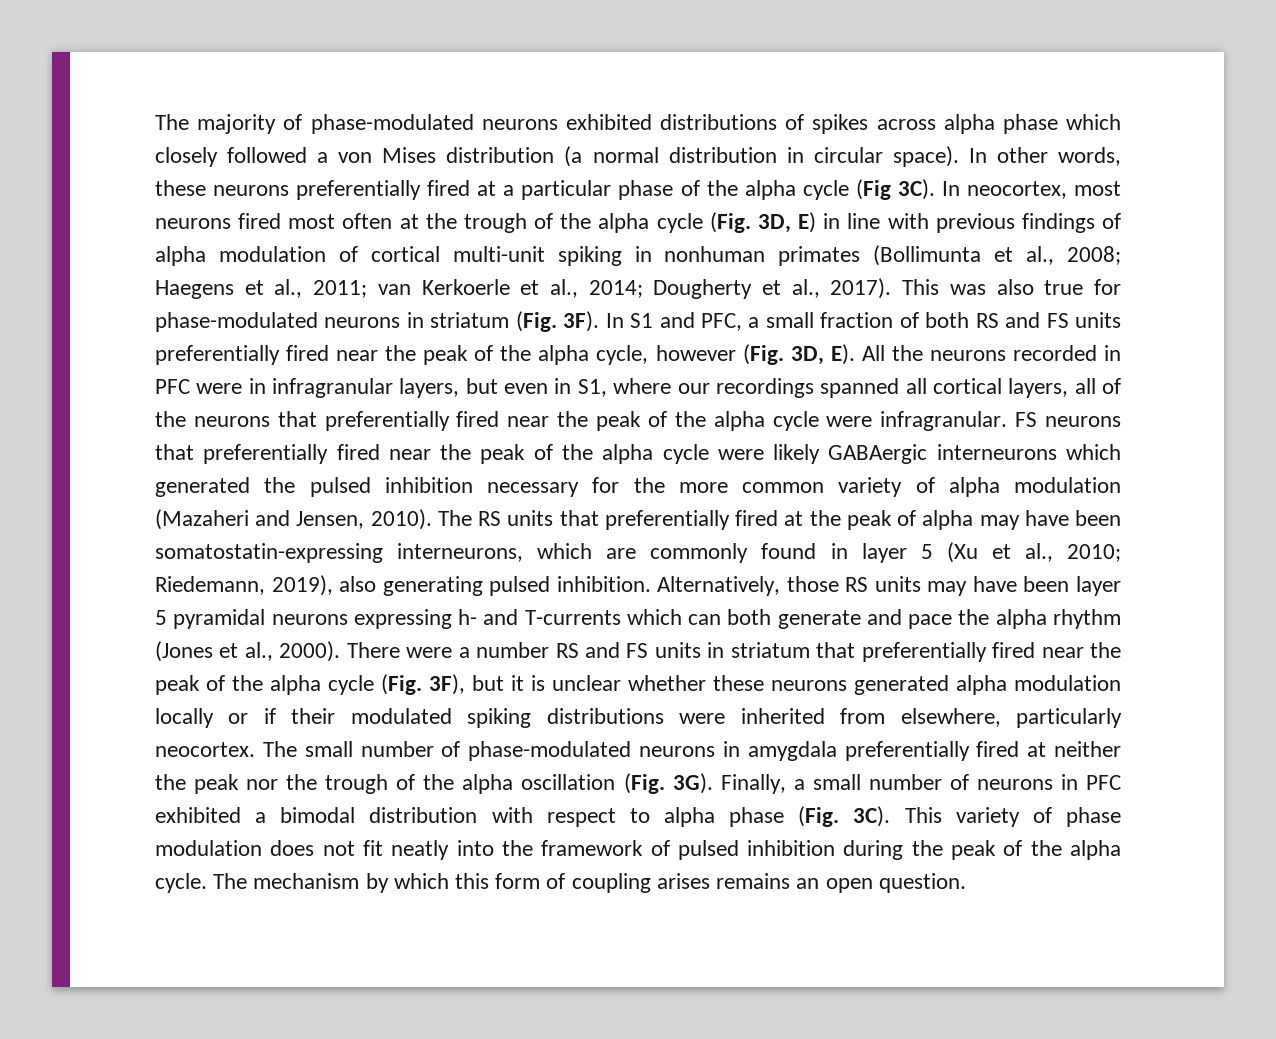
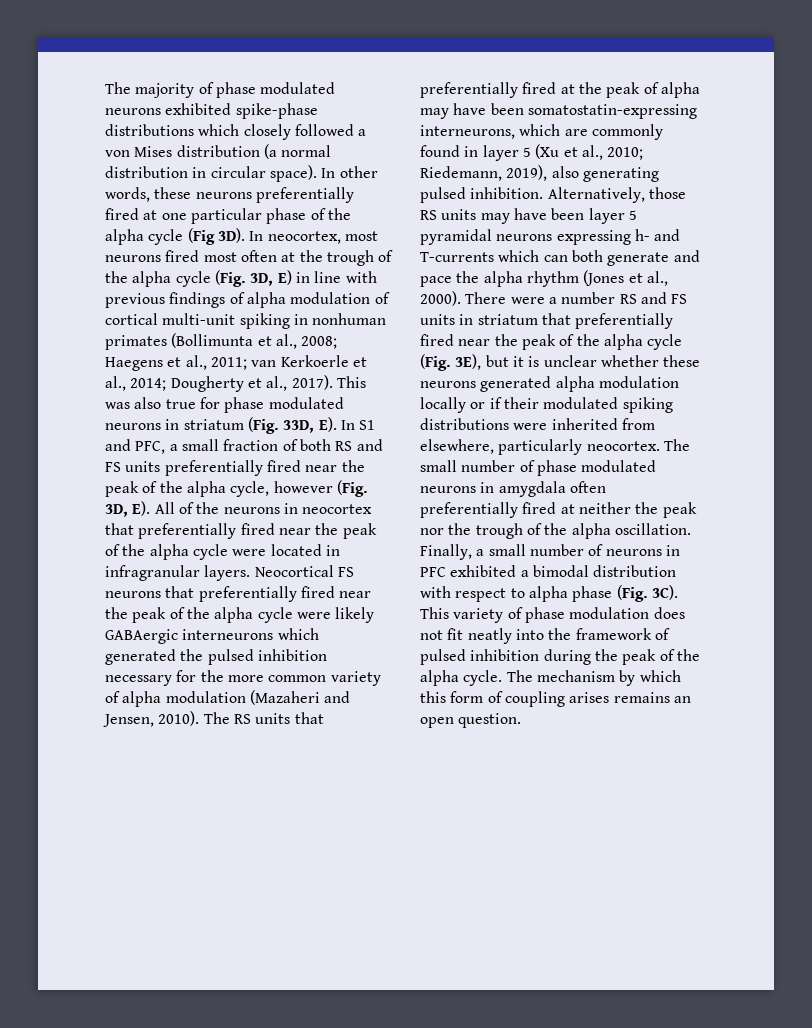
- The majority of phase-modulated neurons exhibited distributions of spikes across alpha phase which closely followed a von Mises distribution (a normal distribution in circular space).
+ The majority of phase modulated neurons exhibited spike-phase distributions which closely followed a von Mises distribution (a normal distribution in circular space).
- In other words, these neurons preferentially fired at a particular phase of the alpha cycle (Fig 3C).
+ In other words, these neurons preferentially fired at one particular phase of the alpha cycle (Fig 3D).
- This was also true for phase-modulated neurons in striatum (Fig. 3F). In S1 and PFC, a small fraction of both RS and FS units preferentially fired near the peak of the alpha cycle, however (Fig. 3D, E). All the neurons recorded in PFC were in infragranular layers, but even in S1, where our recordings spanned all cortical layers, all of the neurons that preferentially fired near the peak of the alpha cycle were infragranular. FS neurons that preferentially fired near the peak of the alpha cycle were likely GABAergic interneurons which generated the pulsed inhibition necessary for the more common variety of alpha modulation (Mazaheri and Jensen, 2010).
+ This was also true for phase modulated neurons in striatum (Fig. 33D, E). In S1 and PFC, a small fraction of both RS and FS units preferentially fired near the peak of the alpha cycle, however (Fig. 3D, E). All of the neurons in neocortex that preferentially fired near the peak of the alpha cycle were located in infragranular layers. Neocortical FS neurons that preferentially fired near the peak of the alpha cycle were likely GABAergic interneurons which generated the pulsed inhibition necessary for the more common variety of alpha modulation (Mazaheri and Jensen, 2010).
- There were a number RS and FS units in striatum that preferentially fired near the peak of the alpha cycle (Fig. 3F), but it is unclear whether these neurons generated alpha modulation locally or if their modulated spiking distributions were inherited from elsewhere, particularly neocortex.
+ There were a number RS and FS units in striatum that preferentially fired near the peak of the alpha cycle (Fig. 3E), but it is unclear whether these neurons generated alpha modulation locally or if their modulated spiking distributions were inherited from elsewhere, particularly neocortex.
- The small number of phase-modulated neurons in amygdala preferentially fired at neither the peak nor the trough of the alpha oscillation (Fig. 3G).
+ The small number of phase modulated neurons in amygdala often preferentially fired at neither the peak nor the trough of the alpha oscillation.

